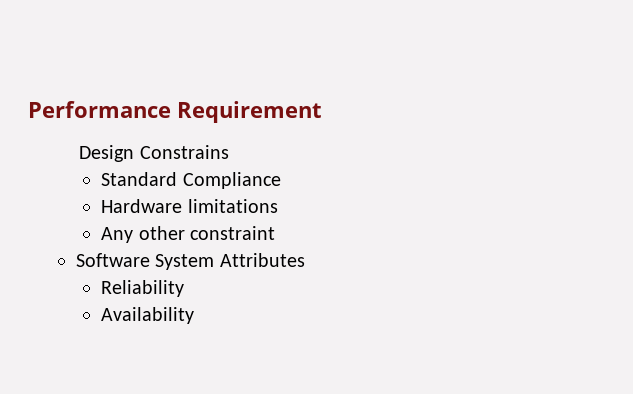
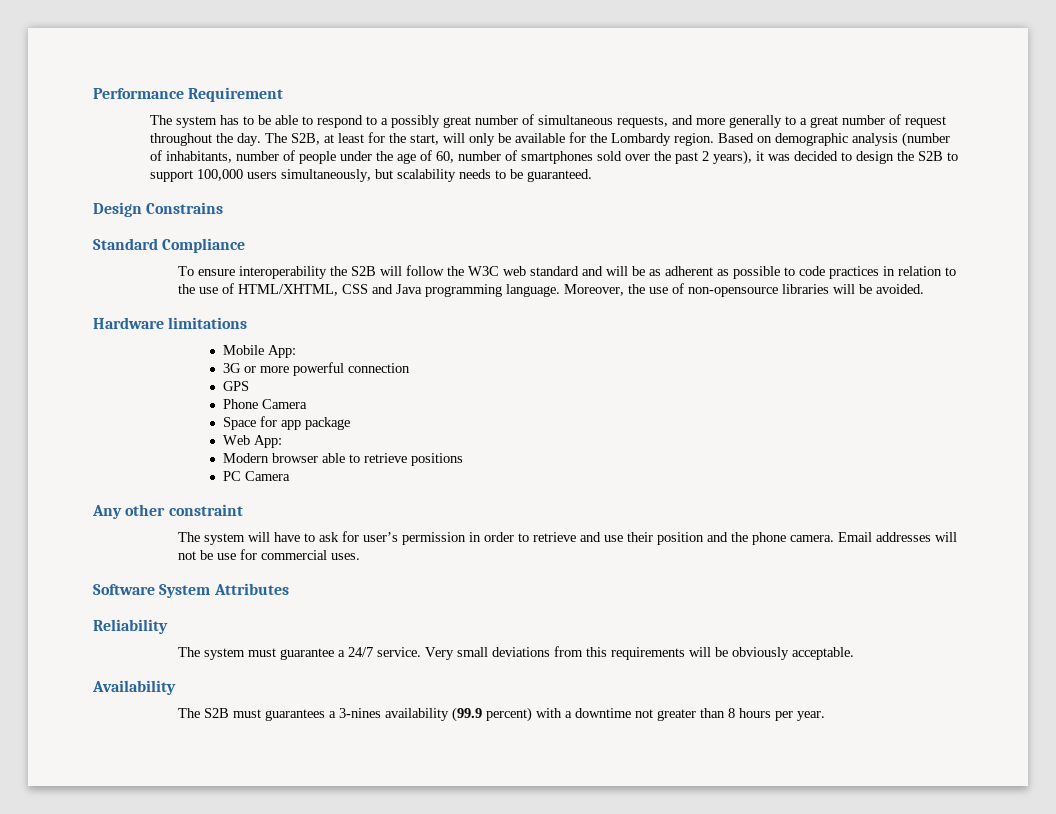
+ The system has to be able to respond to a possibly great number of simultaneous requests, and more generally to a great number of request throughout the day. The S2B, at least for the start, will only be available for the Lombardy region. Based on demographic analysis (number of inhabitants, number of people under the age of 60, number of smartphones sold over the past 2 years), it was decided to design the S2B to support 100,000 users simultaneously, but scalability needs to be guaranteed.
  Design Constrains
  Standard Compliance
+ To ensure interoperability the S2B will follow the W3C web standard and will be as adherent as possible to code practices in relation to the use of HTML/XHTML, CSS and Java programming language. Moreover, the use of non-opensource libraries will be avoided.
  Hardware limitations
+ Mobile App:
+ 3G or more powerful connection
+ GPS
+ Phone Camera
+ Space for app package
+ Web App:
+ Modern browser able to retrieve positions
+ PC Camera
  Any other constraint
+ The system will have to ask for user’s permission in order to retrieve and use their position and the phone camera. Email addresses will not be use for commercial uses.
  Software System Attributes
  Reliability
+ The system must guarantee a 24/7 service. Very small deviations from this requirements will be obviously acceptable.
  Availability
+ The S2B must guarantees a 3-nines availability (99.9 percent) with a downtime not greater than 8 hours per year.

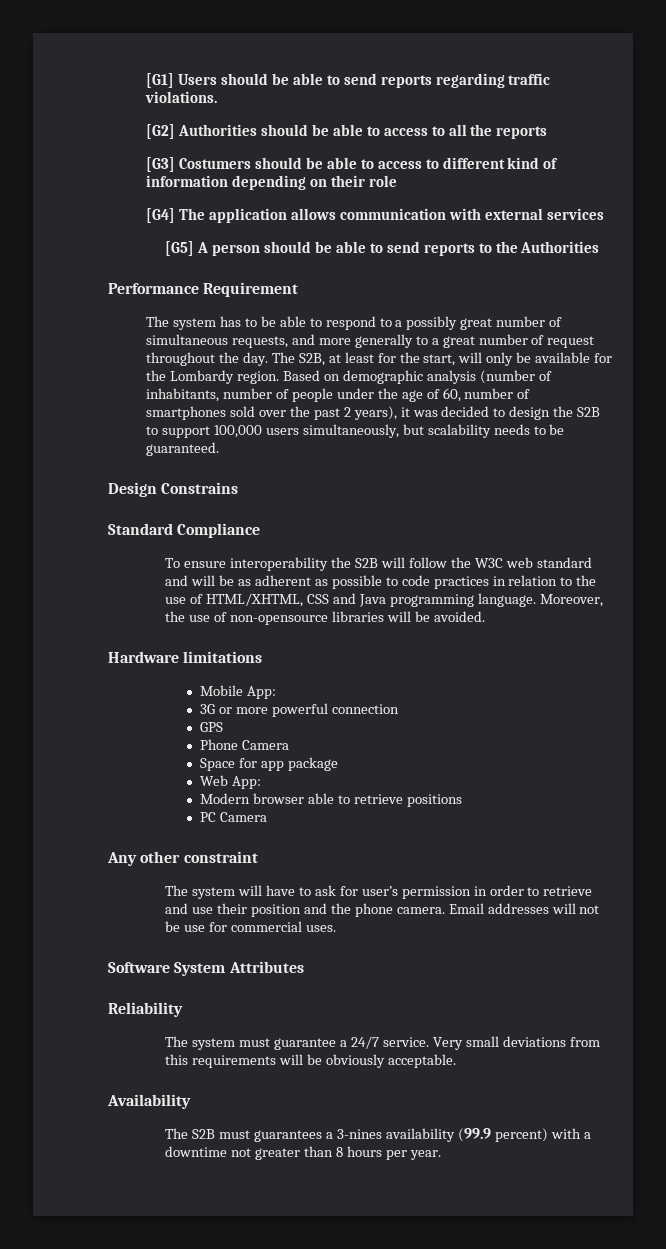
+ [G1] Users should be able to send reports regarding traffic violations.
+ [G2] Authorities should be able to access to all the reports
+ [G3] Costumers should be able to access to different kind of information depending on their role
+ [G4] The application allows communication with external services
+ [G5] A person should be able to send reports to the Authorities

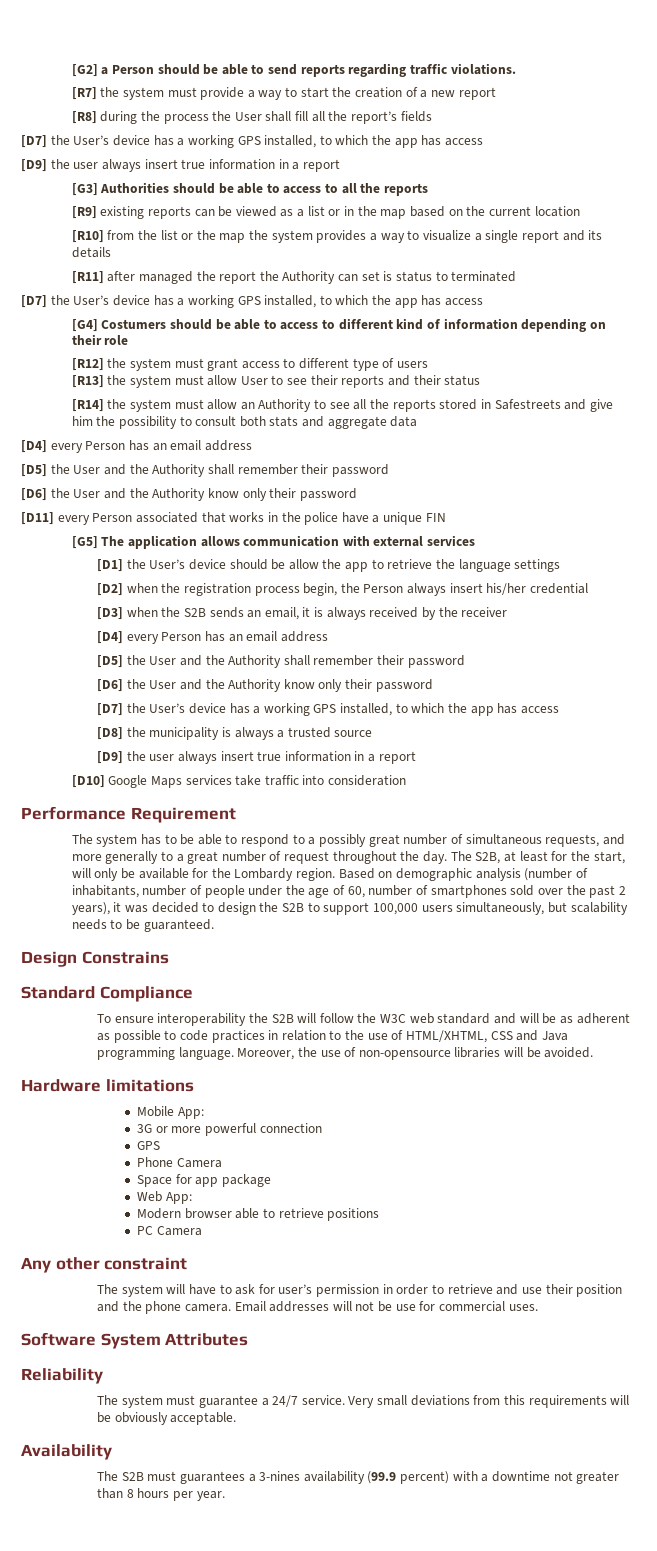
- [G1] Users should be able to send reports regarding traffic violations.
+ [G2] a Person should be able to send reports regarding traffic violations.
- [G2] Authorities should be able to access to all the reports
+ [R7] the system must provide a way to start the creation of a new report
+ [R8] during the process the User shall fill all the report’s fields
+ [D7] the User’s device has a working GPS installed, to which the app has access
+ [D9] the user always insert true information in a report
+ [G3] Authorities should be able to access to all the reports
- [G3] Costumers should be able to access to different kind of information depending on their role
+ [R9] existing reports can be viewed as a list or in the map based on the current location
+ [R10] from the list or the map the system provides a way to visualize a single report and its details
+ [R11] after managed the report the Authority can set is status to terminated
+ [D7] the User’s device has a working GPS installed, to which the app has access
+ [G4] Costumers should be able to access to different kind of information depending on their role
- [G4] The application allows communication with external services
+ [R12] the system must grant access to different type of users
+ [R13] the system must allow User to see their reports and their status
+ [R14] the system must allow an Authority to see all the reports stored in Safestreets and give him the possibility to consult both stats and aggregate data
+ [D4] every Person has an email address
+ [D5] the User and the Authority shall remember their password
+ [D6] the User and the Authority know only their password
+ [D11] every Person associated that works in the police have a unique FIN
+ [G5] The application allows communication with external services
- [G5] A person should be able to send reports to the Authorities
+ [D1] the User’s device should be allow the app to retrieve the language settings
+ [D2] when the registration process begin, the Person always insert his/her credential
+ [D3] when the S2B sends an email, it is always received by the receiver
+ [D4] every Person has an email address
+ [D5] the User and the Authority shall remember their password
+ [D6] the User and the Authority know only their password
+ [D7] the User’s device has a working GPS installed, to which the app has access
+ [D8] the municipality is always a trusted source
+ [D9] the user always insert true information in a report
+ [D10] Google Maps services take traffic into consideration

